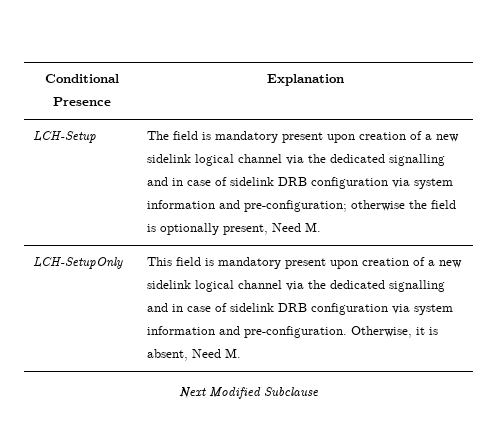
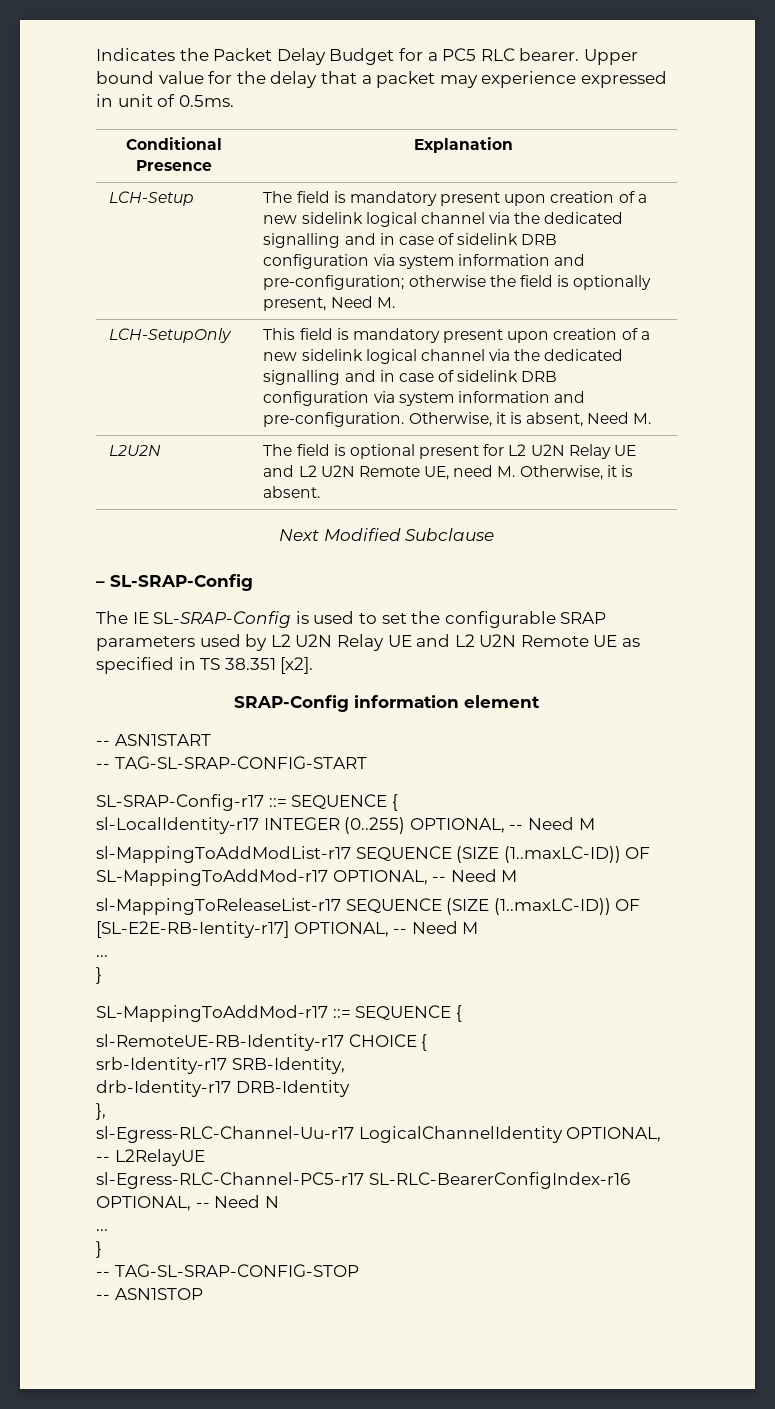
+ Indicates the Packet Delay Budget for a PC5 RLC bearer. Upper bound value for the delay that a packet may experience expressed in unit of 0.5ms.
+ L2U2N | The field is optional present for L2 U2N Relay UE and L2 U2N Remote UE, need M. Otherwise, it is absent.
  Next Modified Subclause
+ – SL-SRAP-Config
+ The IE SL-SRAP-Config is used to set the configurable SRAP parameters used by L2 U2N Relay UE and L2 U2N Remote UE as specified in TS 38.351 [x2].
+ SRAP-Config information element
+ -- ASN1START
+ -- TAG-SL-SRAP-CONFIG-START
+ SL-SRAP-Config-r17 ::= SEQUENCE {
+ sl-LocalIdentity-r17 INTEGER (0..255) OPTIONAL, -- Need M
+ sl-MappingToAddModList-r17 SEQUENCE (SIZE (1..maxLC-ID)) OF SL-MappingToAddMod-r17 OPTIONAL, -- Need M
+ sl-MappingToReleaseList-r17 SEQUENCE (SIZE (1..maxLC-ID)) OF [SL-E2E-RB-Ientity-r17] OPTIONAL, -- Need M
+ ...
+ }
+ SL-MappingToAddMod-r17 ::= SEQUENCE {
+ sl-RemoteUE-RB-Identity-r17 CHOICE {
+ srb-Identity-r17 SRB-Identity,
+ drb-Identity-r17 DRB-Identity
+ },
+ sl-Egress-RLC-Channel-Uu-r17 LogicalChannelIdentity OPTIONAL, -- L2RelayUE
+ sl-Egress-RLC-Channel-PC5-r17 SL-RLC-BearerConfigIndex-r16 OPTIONAL, -- Need N
+ ...
+ }
+ -- TAG-SL-SRAP-CONFIG-STOP
+ -- ASN1STOP

